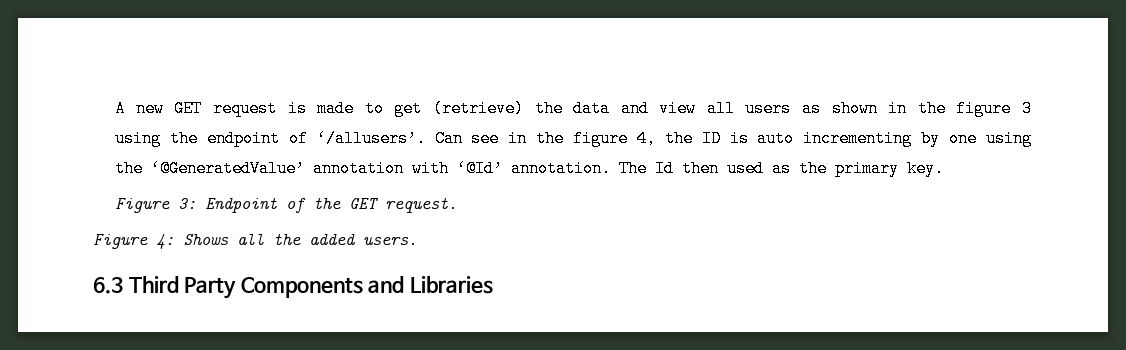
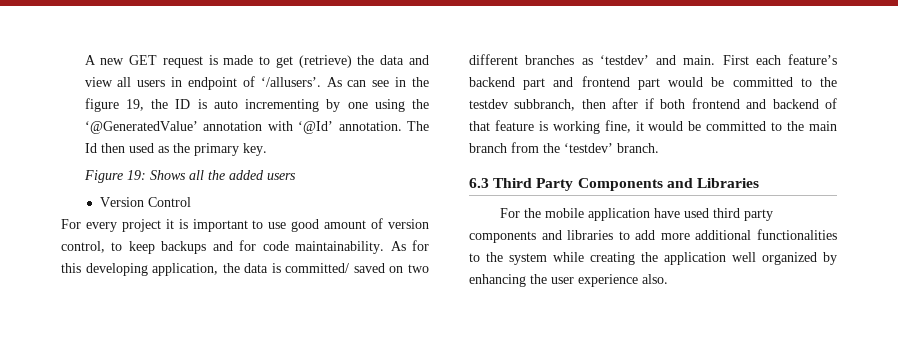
- A new GET request is made to get (retrieve) the data and view all users as shown in the figure 3 using the endpoint of ‘/allusers’.
+ A new GET request is made to get (retrieve) the data and view all users in endpoint of ‘/allusers’.
- Can see in the figure 4, the ID is auto incrementing by one using the ‘@GeneratedValue’ annotation with ‘@Id’ annotation.
+ As can see in the figure 19, the ID is auto incrementing by one using the ‘@GeneratedValue’ annotation with ‘@Id’ annotation.
- Figure 3: Endpoint of the GET request.
- Figure 4: Shows all the added users.
+ Figure 19: Shows all the added users
+ Version Control
+ For every project it is important to use good amount of version control, to keep backups and for code maintainability. As for this developing application, the data is committed/ saved on two different branches as ‘testdev’ and main. First each feature’s backend part and frontend part would be committed to the testdev subbranch, then after if both frontend and backend of that feature is working fine, it would be committed to the main branch from the ‘testdev’ branch.
+ For the mobile application have used third party components and libraries to add more additional functionalities to the system while creating the application well organized by enhancing the user experience also.

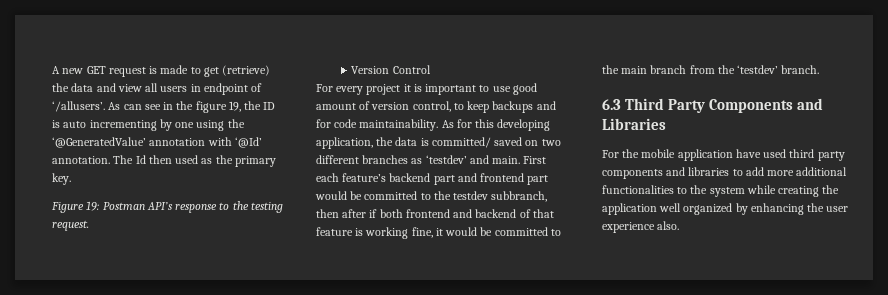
- Figure 19: Shows all the added users
+ Figure 19: Postman API’s response to the testing request.

